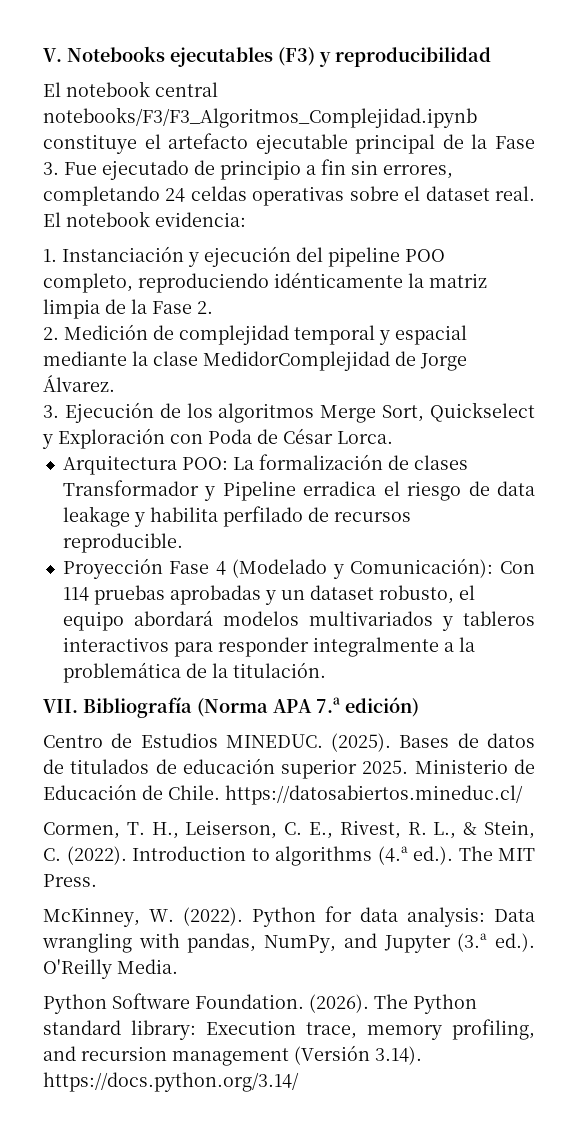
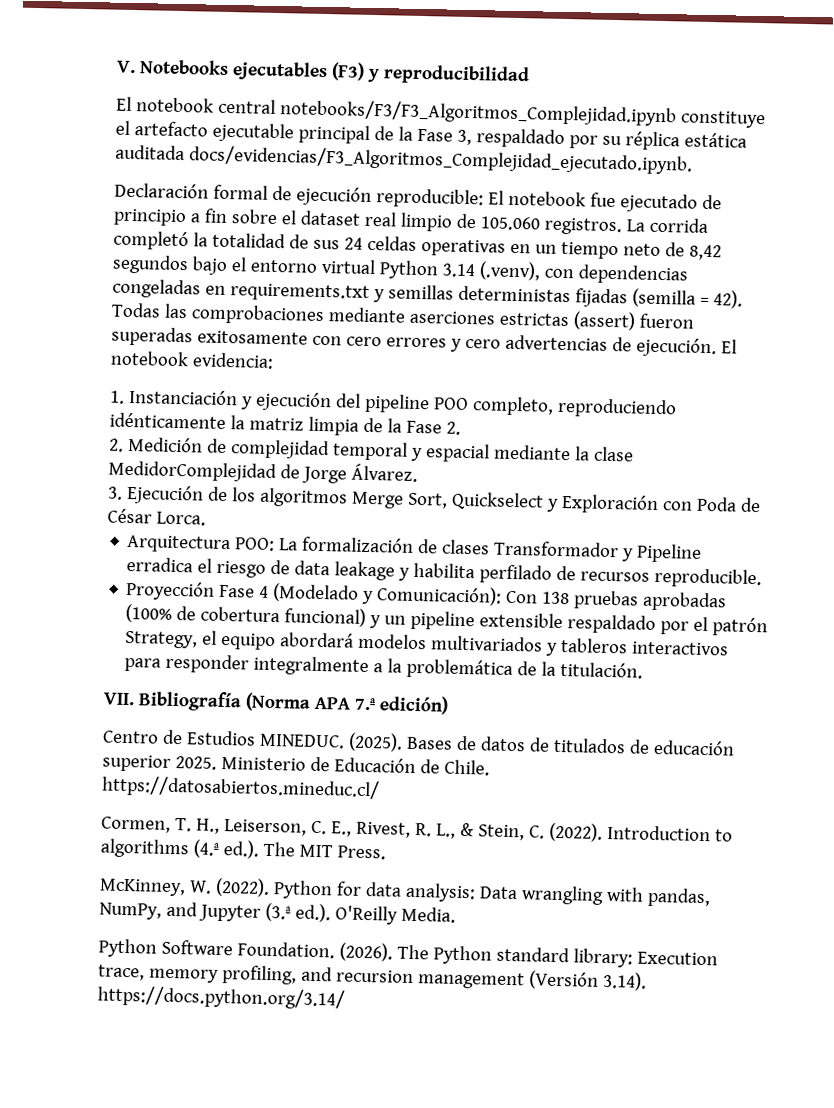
- El notebook central notebooks/F3/F3_Algoritmos_Complejidad.ipynb constituye el artefacto ejecutable principal de la Fase 3. Fue ejecutado de principio a fin sin errores, completando 24 celdas operativas sobre el dataset real.
+ El notebook central notebooks/F3/F3_Algoritmos_Complejidad.ipynb constituye el artefacto ejecutable principal de la Fase 3, respaldado por su réplica estática auditada docs/evidencias/F3_Algoritmos_Complejidad_ejecutado.ipynb.
+ Declaración formal de ejecución reproducible: El notebook fue ejecutado de principio a fin sobre el dataset real limpio de 105.060 registros. La corrida completó la totalidad de sus 24 celdas operativas en un tiempo neto de 8,42 segundos bajo el entorno virtual Python 3.14 (.venv), con dependencias congeladas en requirements.txt y semillas deterministas fijadas (semilla = 42). Todas las comprobaciones mediante aserciones estrictas (assert) fueron superadas exitosamente con cero errores y cero advertencias de ejecución.
- Proyección Fase 4 (Modelado y Comunicación): Con 114 pruebas aprobadas y un dataset robusto, el equipo abordará modelos multivariados y tableros interactivos para responder integralmente a la problemática de la titulación.
+ Proyección Fase 4 (Modelado y Comunicación): Con 138 pruebas aprobadas (100% de cobertura funcional) y un pipeline extensible respaldado por el patrón Strategy, el equipo abordará modelos multivariados y tableros interactivos para responder integralmente a la problemática de la titulación.

